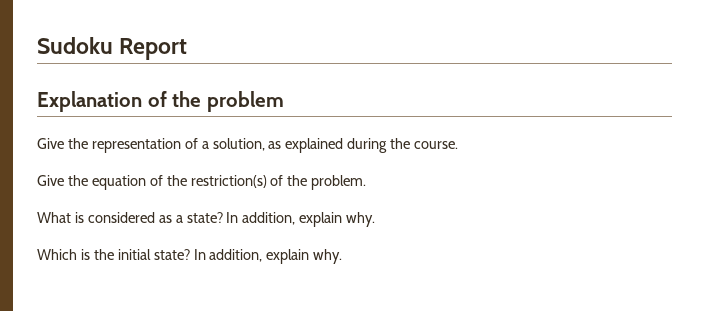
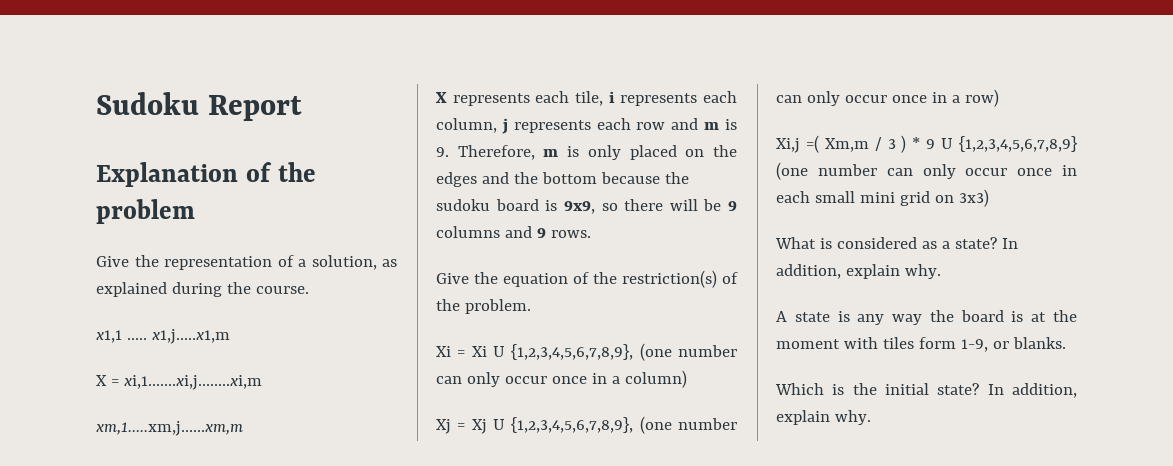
+ x1,1 ….. x1,j…..x1,m
+ X = xi,1…….xi,j……..xi,m
+ xm,1…..xm,j……xm,m
+ X represents each tile, i represents each column, j represents each row and m is 9. Therefore, m is only placed on the edges and the bottom because the sudoku board is 9x9, so there will be 9 columns and 9 rows.
+ Xi = Xi U {1,2,3,4,5,6,7,8,9}, (one number can only occur once in a column)
+ Xj = Xj U {1,2,3,4,5,6,7,8,9}, (one number can only occur once in a row)
+ Xi,j =( Xm,m / 3 ) * 9 U {1,2,3,4,5,6,7,8,9} (one number can only occur once in each small mini grid on 3x3)
+ A state is any way the board is at the moment with tiles form 1-9, or blanks.

